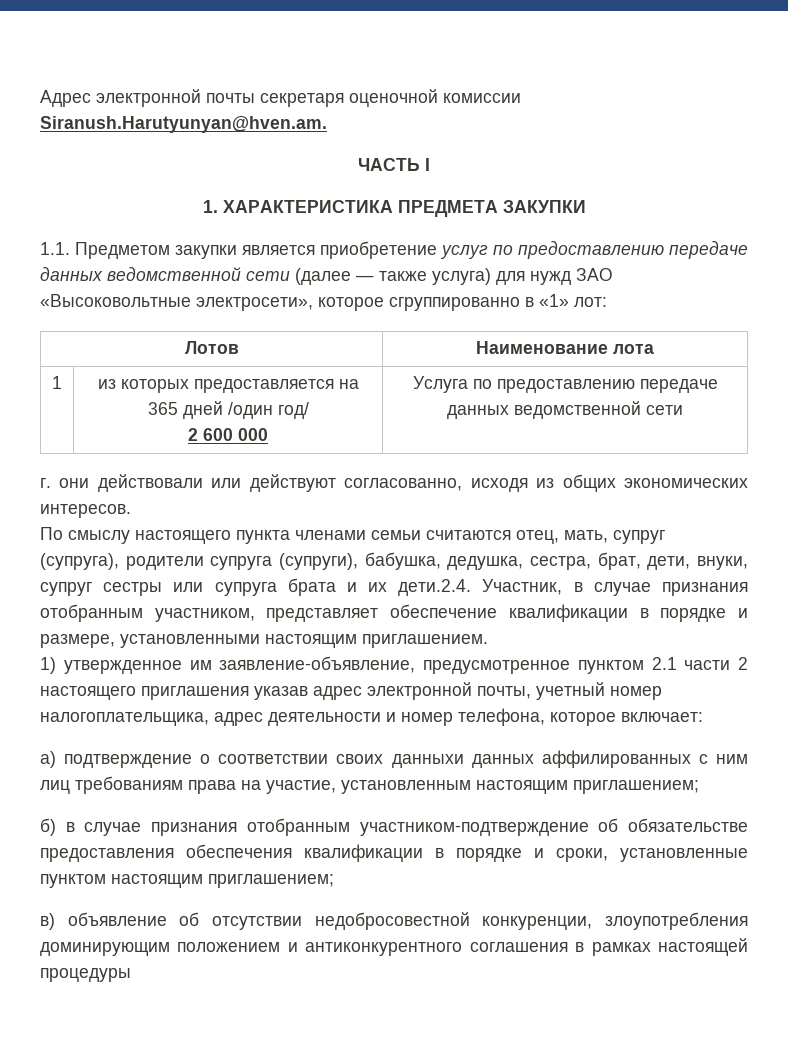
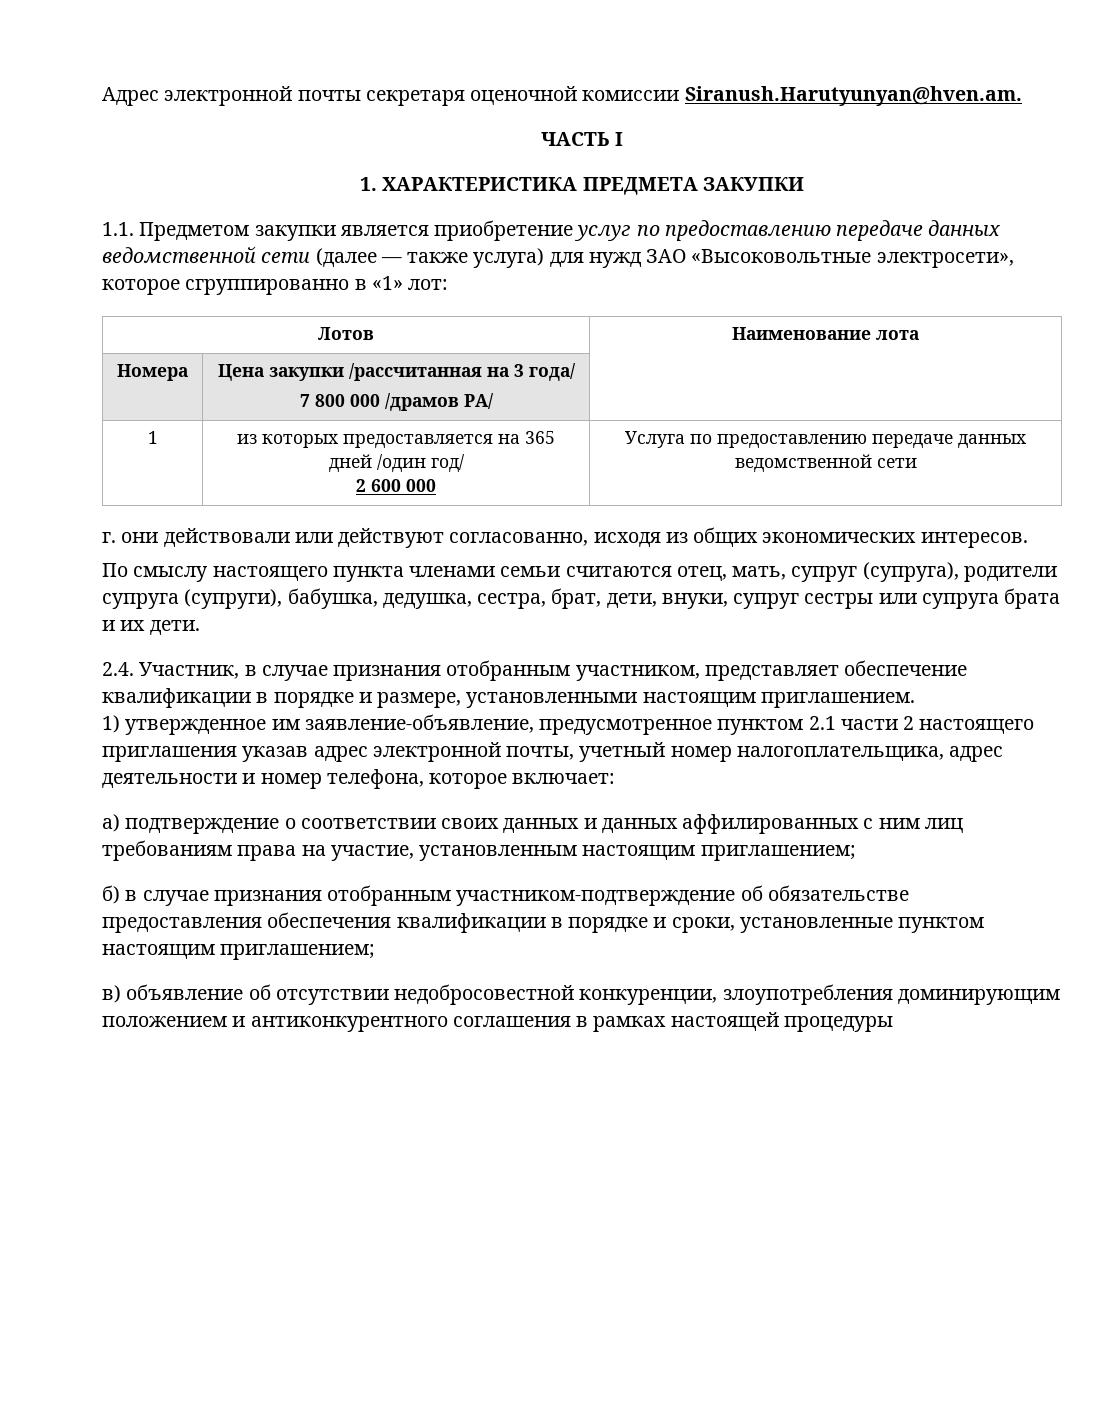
+ Номера | Цена закупки /рассчитанная на 3 года/
+ 7 800 000 /драмов РА/ |
- По смыслу настоящего пункта членами семьи считаются отец, мать, супруг (супруга), родители супруга (супруги), бабушка, дедушка, сестра, брат, дети, внуки, супруг сестры или супруга брата и их дети.2.4. Участник, в случае признания отобранным участником, представляет обеспечение квалификации в порядке и размере, установленными настоящим приглашением.
+ По смыслу настоящего пункта членами семьи считаются отец, мать, супруг (супруга), родители супруга (супруги), бабушка, дедушка, сестра, брат, дети, внуки, супруг сестры или супруга брата и их дети.
+ 2.4. Участник, в случае признания отобранным участником, представляет обеспечение квалификации в порядке и размере, установленными настоящим приглашением.
- а) подтверждение о соответствии своих данныхи данных аффилированных с ним лиц требованиям права на участие, установленным настоящим приглашением;
+ а) подтверждение о соответствии своих данных и данных аффилированных с ним лиц требованиям права на участие, установленным настоящим приглашением;

